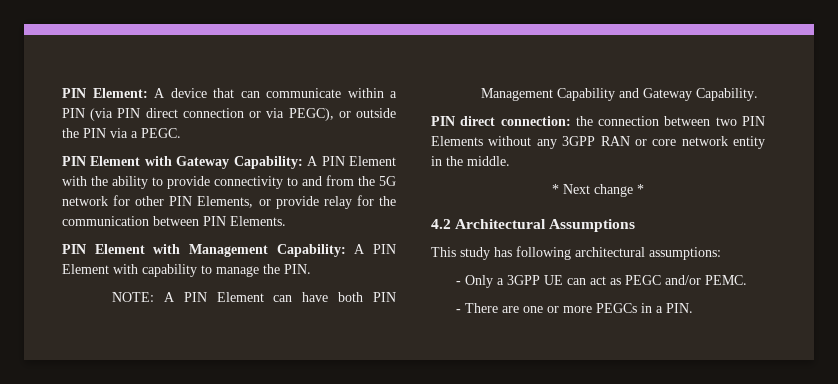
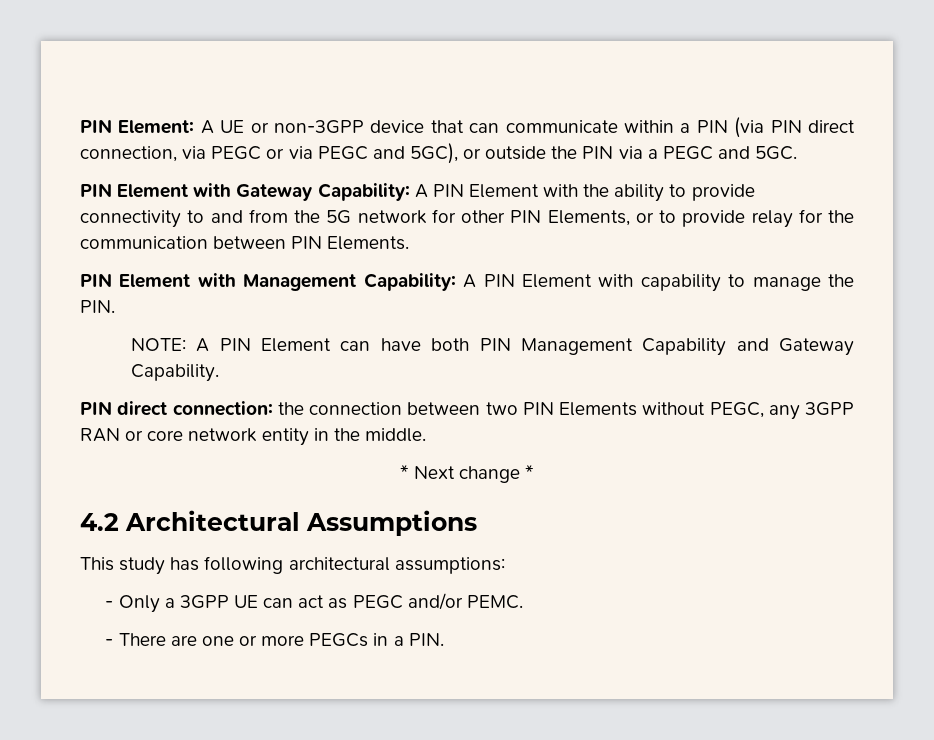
- PIN Element: A device that can communicate within a PIN (via PIN direct connection or via PEGC), or outside the PIN via a PEGC.
+ PIN Element: A UE or non-3GPP device that can communicate within a PIN (via PIN direct connection, via PEGC or via PEGC and 5GC), or outside the PIN via a PEGC and 5GC.
- PIN Element with Gateway Capability: A PIN Element with the ability to provide connectivity to and from the 5G network for other PIN Elements, or provide relay for the communication between PIN Elements.
+ PIN Element with Gateway Capability: A PIN Element with the ability to provide connectivity to and from the 5G network for other PIN Elements, or to provide relay for the communication between PIN Elements.
- PIN direct connection: the connection between two PIN Elements without any 3GPP RAN or core network entity in the middle.
+ PIN direct connection: the connection between two PIN Elements without PEGC, any 3GPP RAN or core network entity in the middle.

